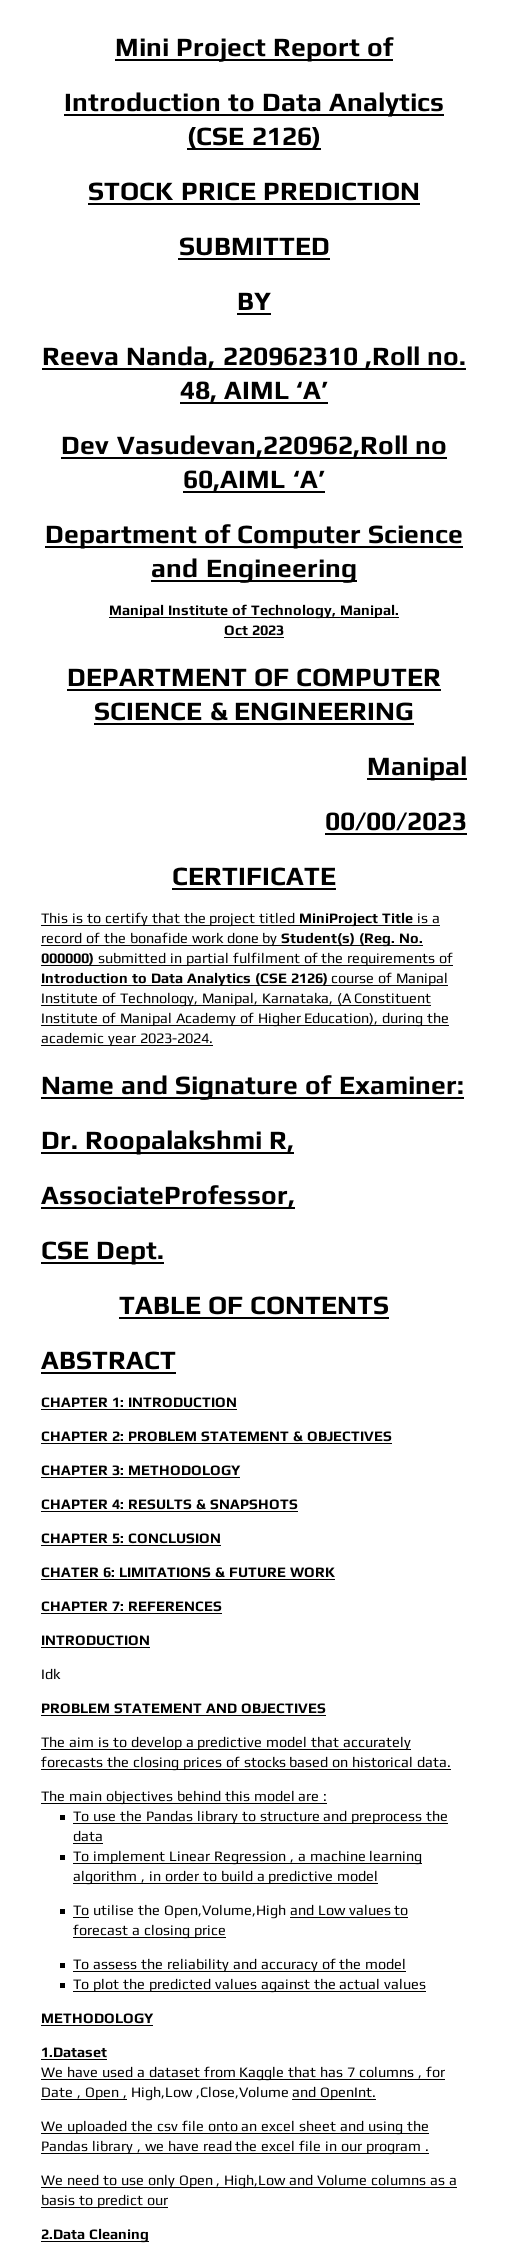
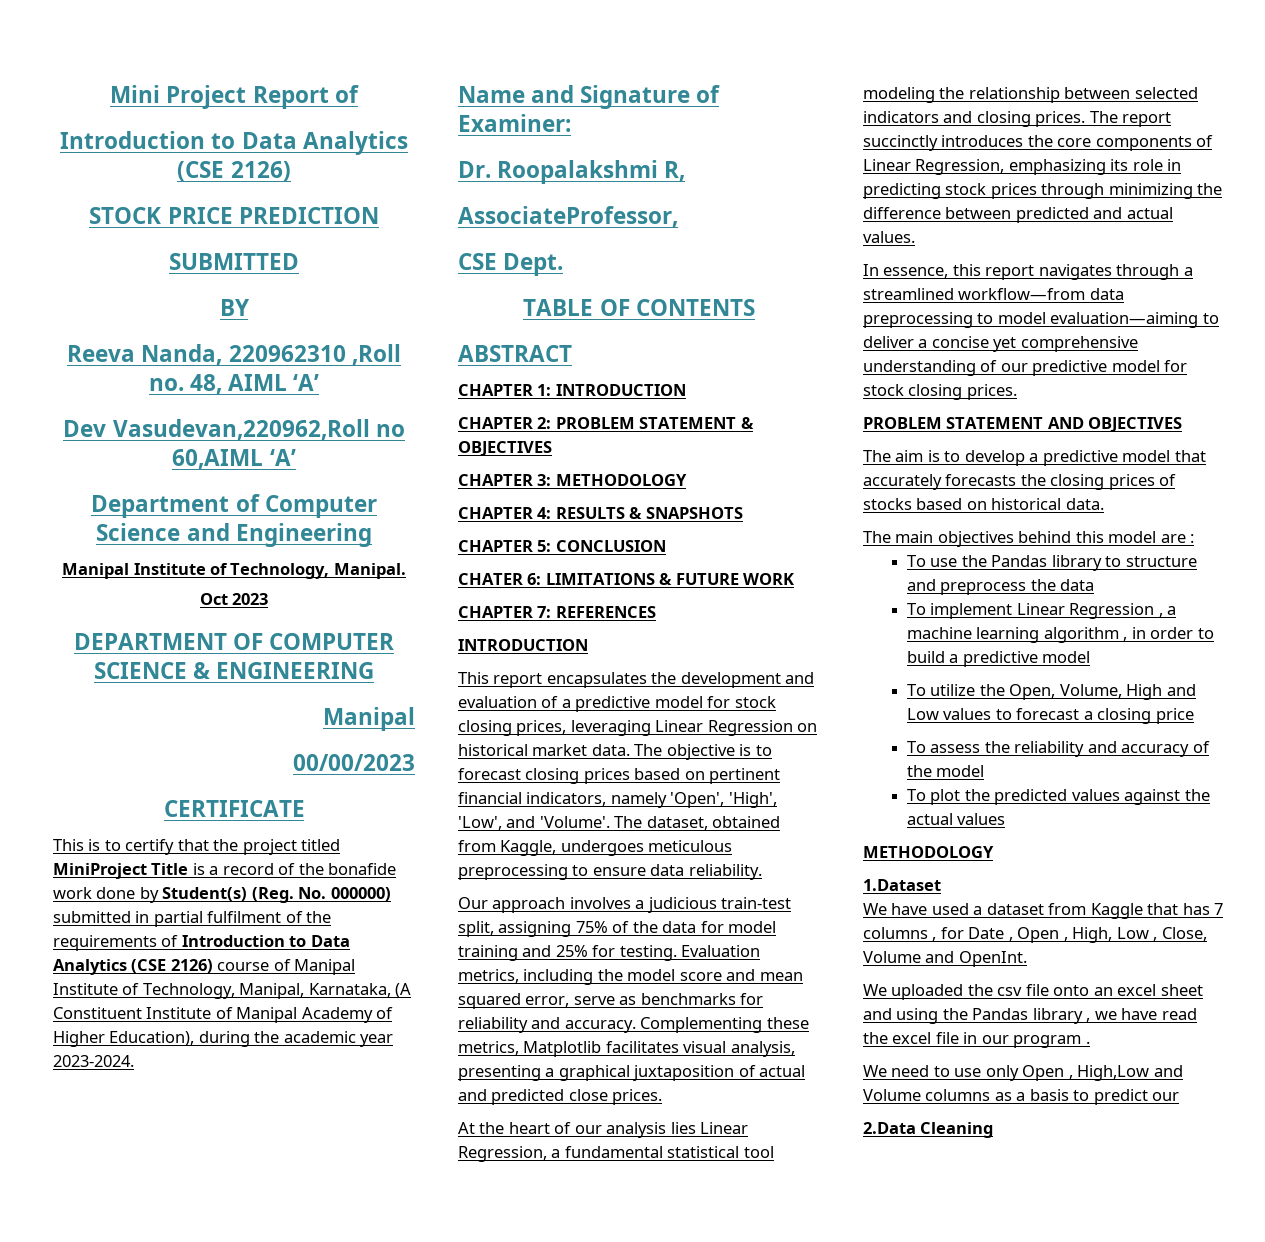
- Idk
+ This report encapsulates the development and evaluation of a predictive model for stock closing prices, leveraging Linear Regression on historical market data. The objective is to forecast closing prices based on pertinent financial indicators, namely 'Open', 'High', 'Low', and 'Volume'. The dataset, obtained from Kaggle, undergoes meticulous preprocessing to ensure data reliability.
+ Our approach involves a judicious train-test split, assigning 75% of the data for model training and 25% for testing. Evaluation metrics, including the model score and mean squared error, serve as benchmarks for reliability and accuracy. Complementing these metrics, Matplotlib facilitates visual analysis, presenting a graphical juxtaposition of actual and predicted close prices.
+ At the heart of our analysis lies Linear Regression, a fundamental statistical tool modeling the relationship between selected indicators and closing prices. The report succinctly introduces the core components of Linear Regression, emphasizing its role in predicting stock prices through minimizing the difference between predicted and actual values.
+ In essence, this report navigates through a streamlined workflow—from data preprocessing to model evaluation—aiming to deliver a concise yet comprehensive understanding of our predictive model for stock closing prices.
- To utilise the Open,Volume,High and Low values to forecast a closing price
+ To utilize the Open, Volume, High and Low values to forecast a closing price
- We have used a dataset from Kaggle that has 7 columns , for Date , Open , High,Low ,Close,Volume and OpenInt.
+ We have used a dataset from Kaggle that has 7 columns , for Date , Open , High, Low , Close, Volume and OpenInt.

